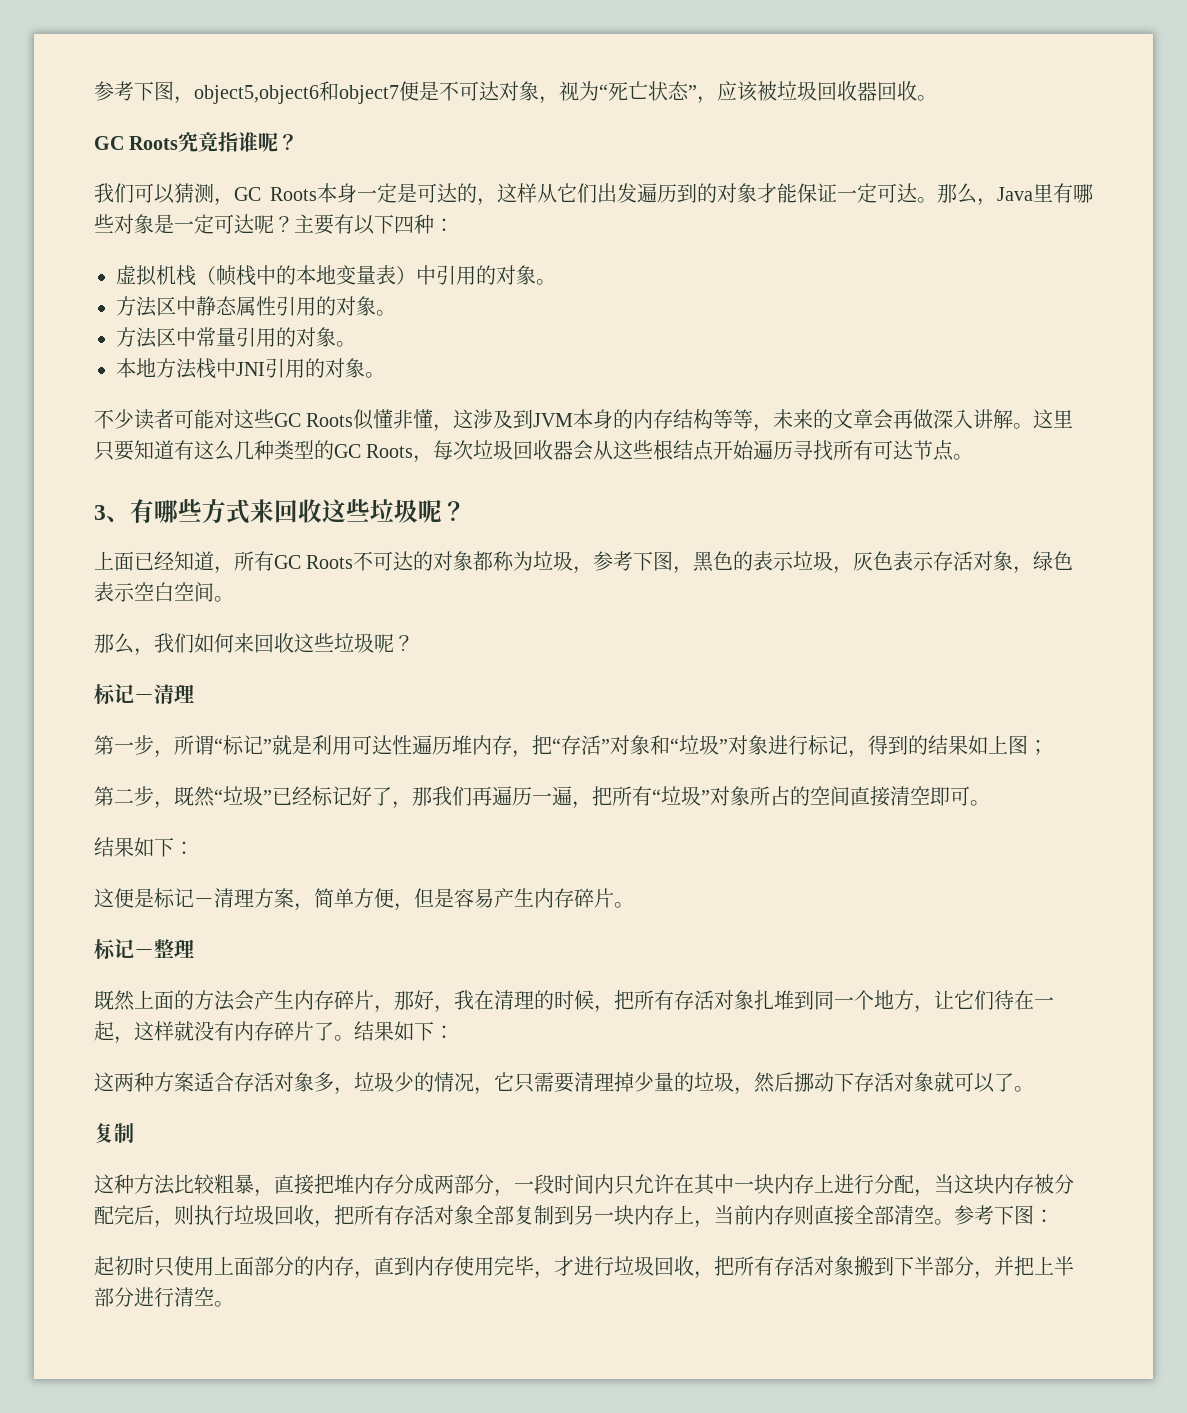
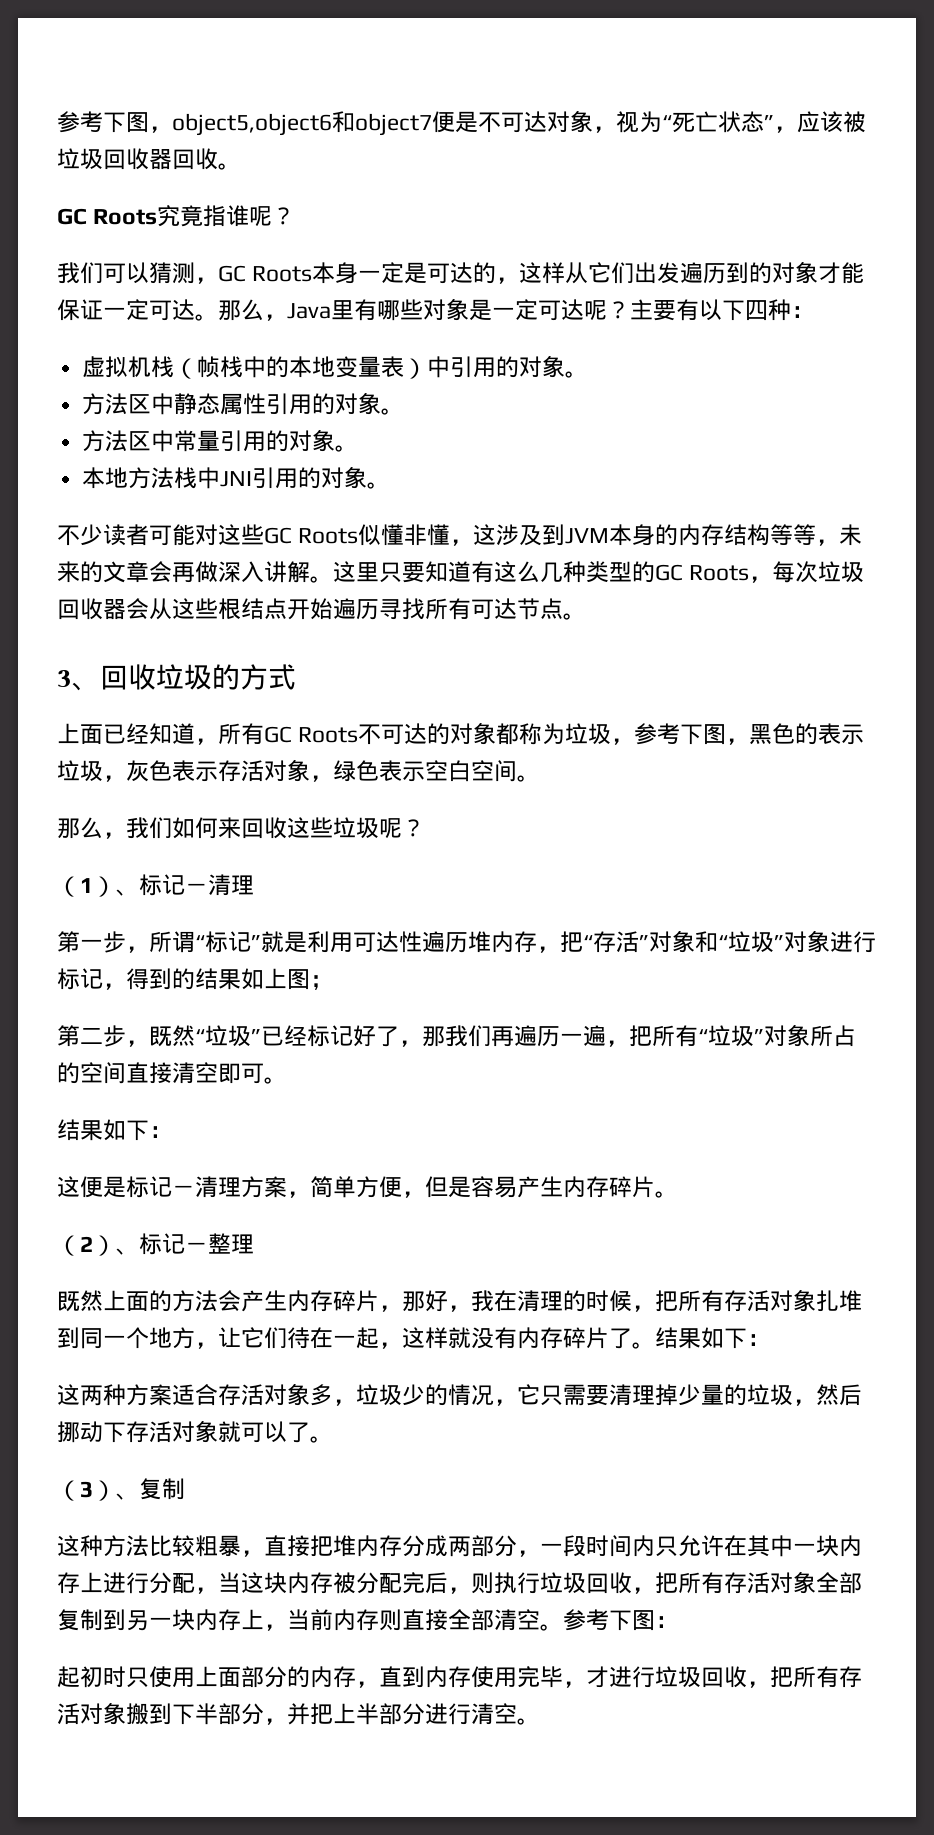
- 3、有哪些方式来回收这些垃圾呢？
+ 3、回收垃圾的方式
  那么，我们如何来回收这些垃圾呢？
- 标记－清理
+ （1）、标记－清理
- 标记－整理
+ （2）、标记－整理
  这两种方案适合存活对象多，垃圾少的情况，它只需要清理掉少量的垃圾，然后挪动下存活对象就可以了。
- 复制
+ （3）、复制

